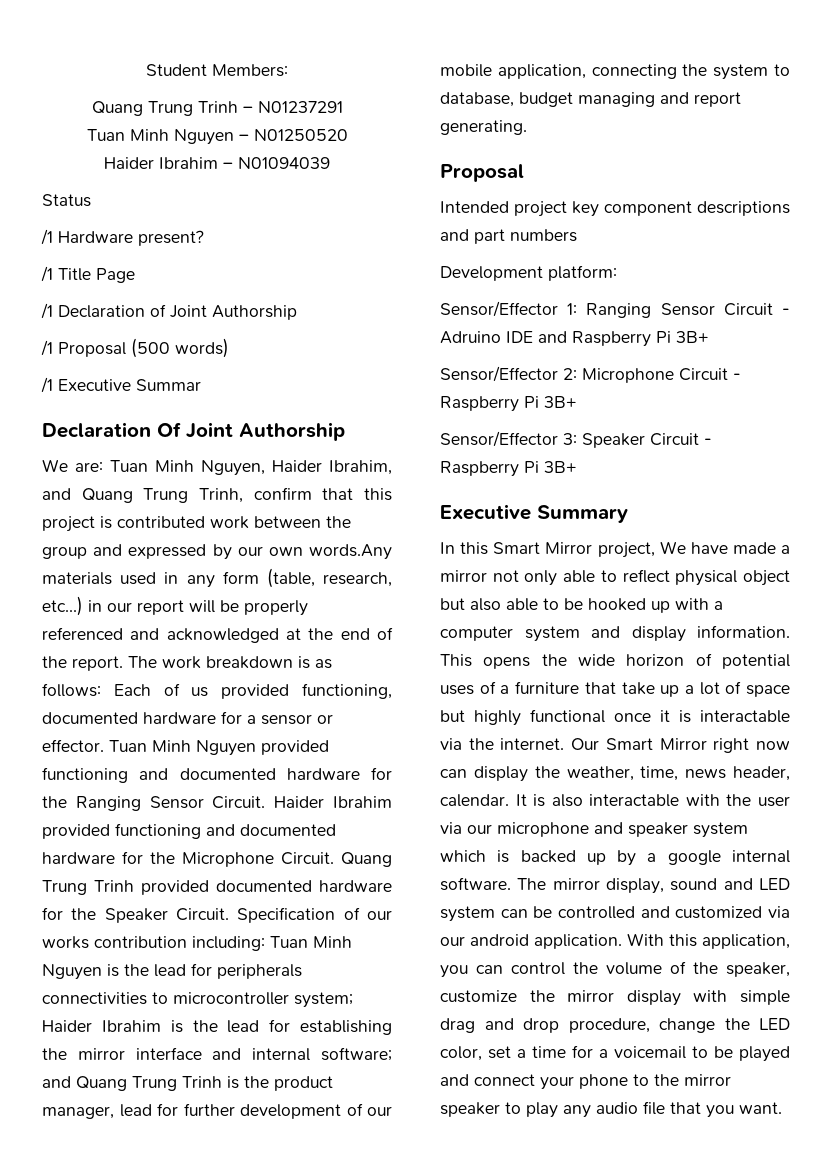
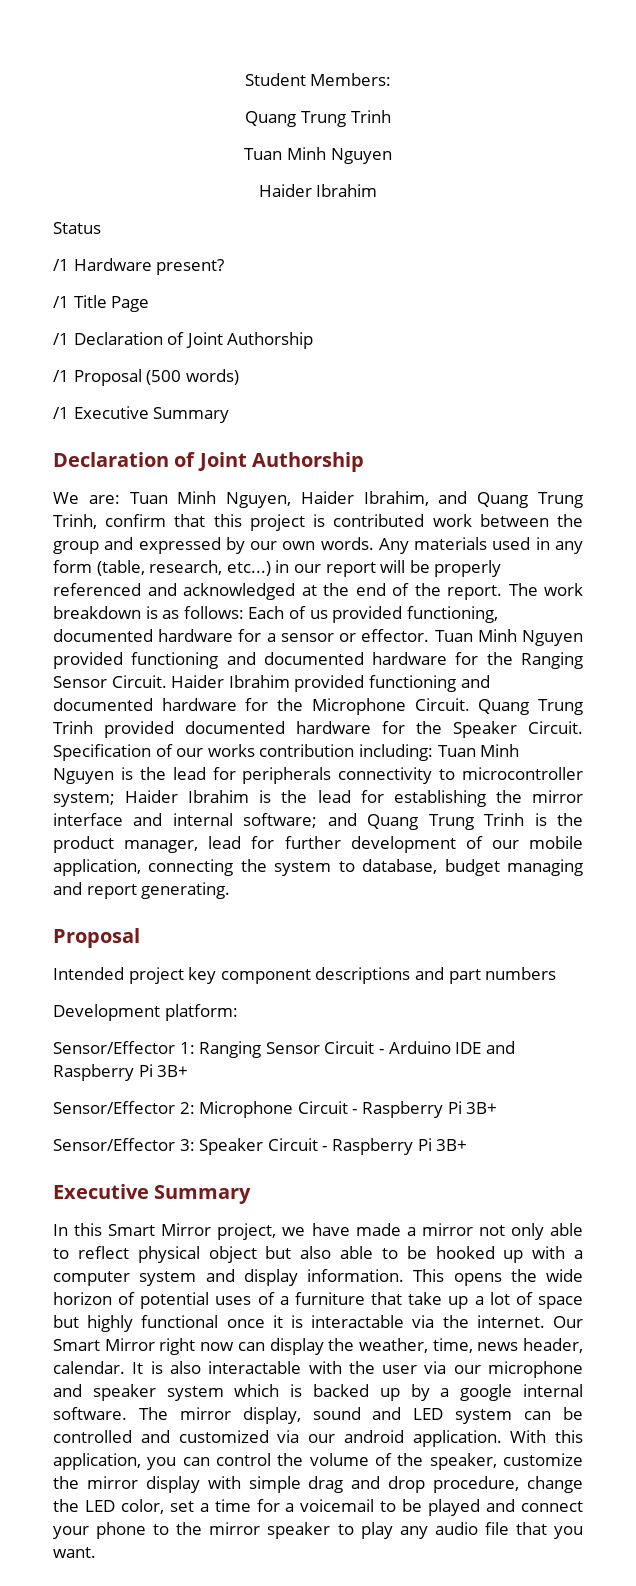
  Student Members:
- Quang Trung Trinh – N01237291
- Tuan Minh Nguyen – N01250520
- Haider Ibrahim – N01094039
+ Quang Trung Trinh
+ Tuan Minh Nguyen
+ Haider Ibrahim
- /1 Executive Summar
- Declaration Of Joint Authorship
+ /1 Executive Summary
+ Declaration of Joint Authorship
- We are: Tuan Minh Nguyen, Haider Ibrahim, and Quang Trung Trinh, confirm that this project is contributed work between the group and expressed by our own words.Any materials used in any form (table, research, etc...) in our report will be properly referenced and acknowledged at the end of the report.
+ We are: Tuan Minh Nguyen, Haider Ibrahim, and Quang Trung Trinh, confirm that this project is contributed work between the group and expressed by our own words. Any materials used in any form (table, research, etc...) in our report will be properly referenced and acknowledged at the end of the report.
- Specification of our works contribution including: Tuan Minh Nguyen is the lead for peripherals connectivities to microcontroller system; Haider Ibrahim is the lead for establishing the mirror interface and internal software; and Quang Trung Trinh is the product manager, lead for further development of our mobile application, connecting the system to database, budget managing and report generating.
+ Specification of our works contribution including: Tuan Minh Nguyen is the lead for peripherals connectivity to microcontroller system; Haider Ibrahim is the lead for establishing the mirror interface and internal software; and Quang Trung Trinh is the product manager, lead for further development of our mobile application, connecting the system to database, budget managing and report generating.
- Sensor/Effector 1: Ranging Sensor Circuit - Adruino IDE and Raspberry Pi 3B+
+ Sensor/Effector 1: Ranging Sensor Circuit - Arduino IDE and Raspberry Pi 3B+
- In this Smart Mirror project, We have made a mirror not only able to reflect physical object but also able to be hooked up with a computer system and display information.
+ In this Smart Mirror project, we have made a mirror not only able to reflect physical object but also able to be hooked up with a computer system and display information.

